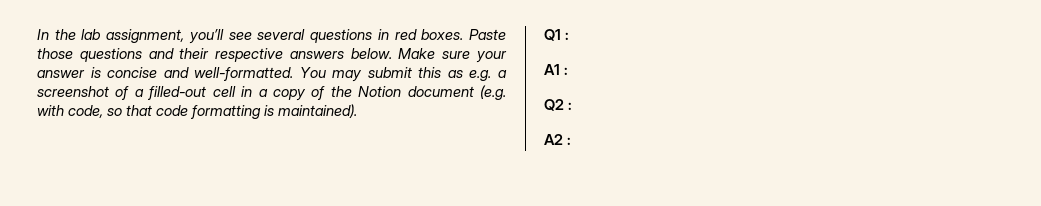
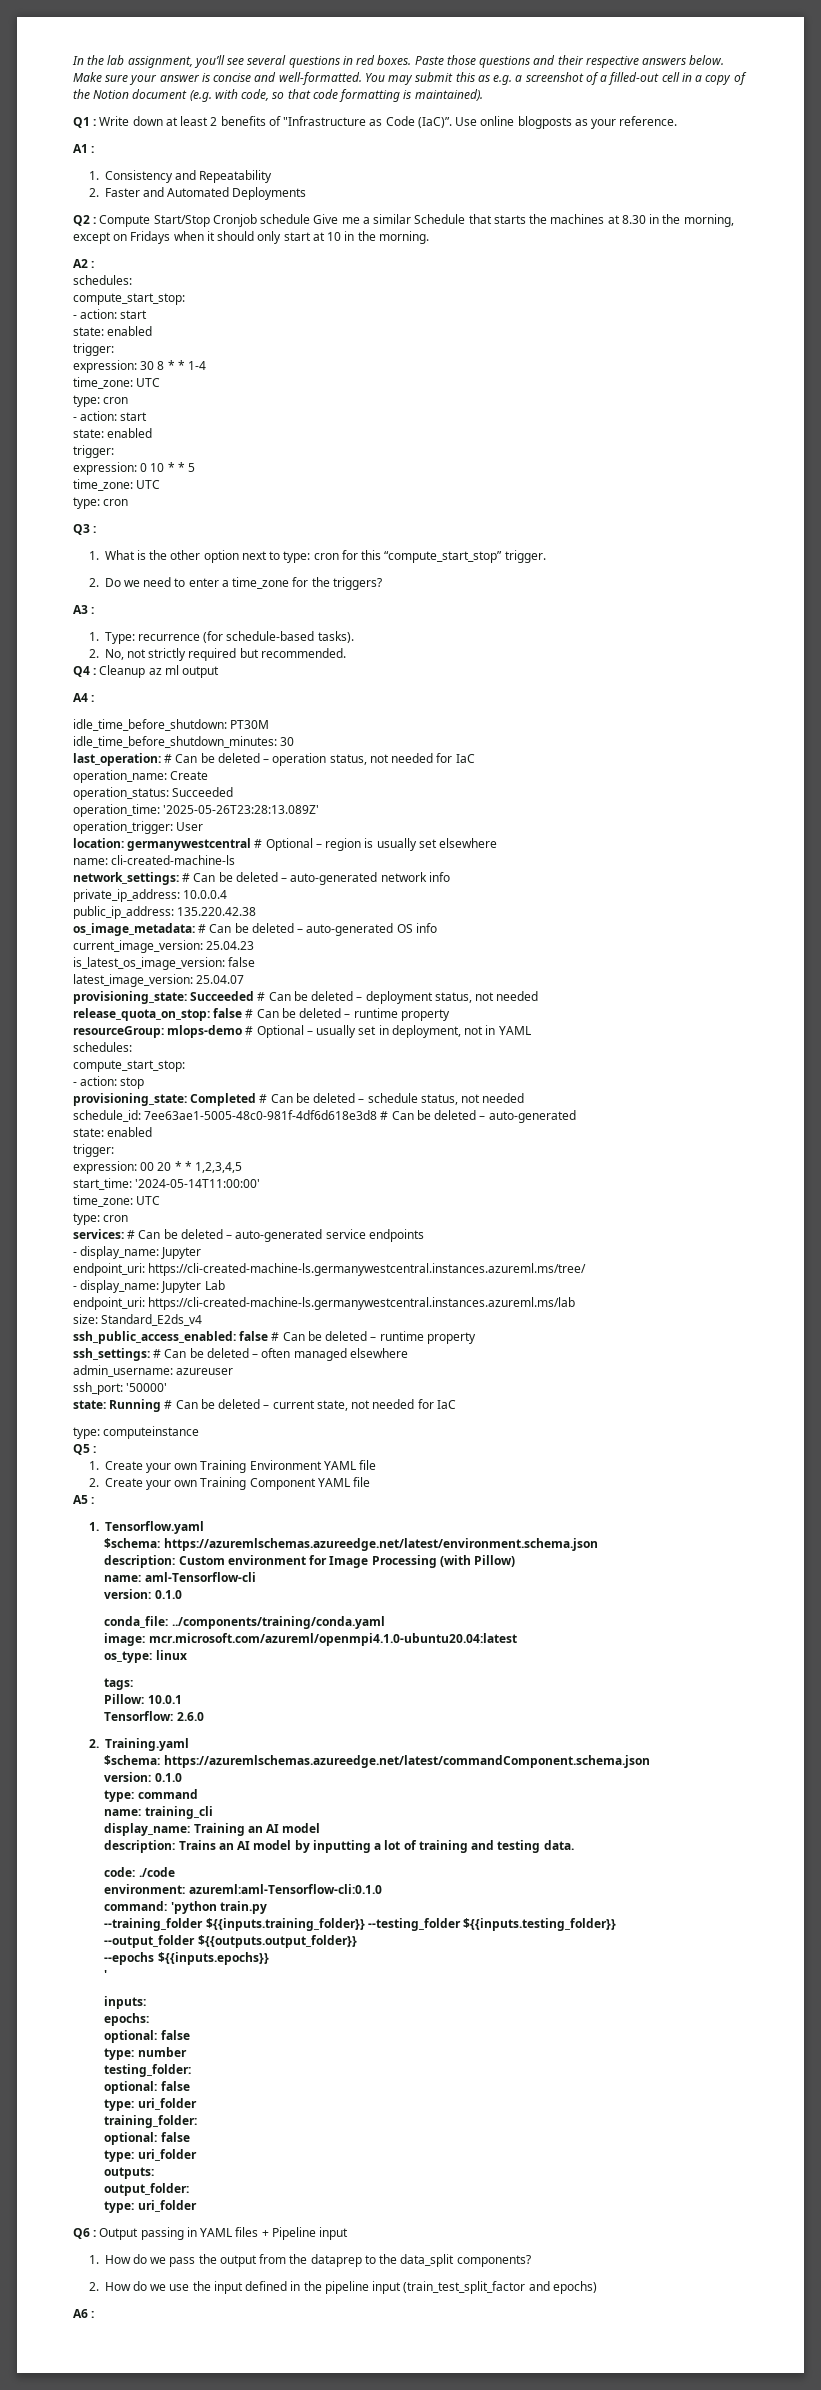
- Q1 :
+ Q1 : Write down at least 2 benefits of "Infrastructure as Code (IaC)”. Use online blogposts as your reference.
  A1 :
- Q2 :
+ 1. Consistency and Repeatability
+ 2. Faster and Automated Deployments
+ Q2 : Compute Start/Stop Cronjob schedule Give me a similar Schedule that starts the machines at 8.30 in the morning, except on Fridays when it should only start at 10 in the morning.
  A2 :
+ schedules:
+ compute_start_stop:
+ - action: start
+ state: enabled
+ trigger:
+ expression: 30 8 * * 1-4
+ time_zone: UTC
+ type: cron
+ - action: start
+ state: enabled
+ trigger:
+ expression: 0 10 * * 5
+ time_zone: UTC
+ type: cron
+ Q3 :
+ 1. What is the other option next to type: cron for this “compute_start_stop” trigger.
+ 2. Do we need to enter a time_zone for the triggers?
+ A3 :
+ 1. Type: recurrence (for schedule-based tasks).
+ 2. No, not strictly required but recommended.
+ Q4 : Cleanup az ml output
+ A4 :
+ idle_time_before_shutdown: PT30M
+ idle_time_before_shutdown_minutes: 30
+ last_operation: # Can be deleted – operation status, not needed for IaC
+ operation_name: Create
+ operation_status: Succeeded
+ operation_time: '2025-05-26T23:28:13.089Z'
+ operation_trigger: User
+ location: germanywestcentral # Optional – region is usually set elsewhere
+ name: cli-created-machine-ls
+ network_settings: # Can be deleted – auto-generated network info
+ private_ip_address: 10.0.0.4
+ public_ip_address: 135.220.42.38
+ os_image_metadata: # Can be deleted – auto-generated OS info
+ current_image_version: 25.04.23
+ is_latest_os_image_version: false
+ latest_image_version: 25.04.07
+ provisioning_state: Succeeded # Can be deleted – deployment status, not needed
+ release_quota_on_stop: false # Can be deleted – runtime property
+ resourceGroup: mlops-demo # Optional – usually set in deployment, not in YAML
+ schedules:
+ compute_start_stop:
+ - action: stop
+ provisioning_state: Completed # Can be deleted – schedule status, not needed
+ schedule_id: 7ee63ae1-5005-48c0-981f-4df6d618e3d8 # Can be deleted – auto-generated
+ state: enabled
+ trigger:
+ expression: 00 20 * * 1,2,3,4,5
+ start_time: '2024-05-14T11:00:00'
+ time_zone: UTC
+ type: cron
+ services: # Can be deleted – auto-generated service endpoints
+ - display_name: Jupyter
+ endpoint_uri: https://cli-created-machine-ls.germanywestcentral.instances.azureml.ms/tree/
+ - display_name: Jupyter Lab
+ endpoint_uri: https://cli-created-machine-ls.germanywestcentral.instances.azureml.ms/lab
+ size: Standard_E2ds_v4
+ ssh_public_access_enabled: false # Can be deleted – runtime property
+ ssh_settings: # Can be deleted – often managed elsewhere
+ admin_username: azureuser
+ ssh_port: '50000'
+ state: Running # Can be deleted – current state, not needed for IaC
+ type: computeinstance
+ Q5 :
+ 1. Create your own Training Environment YAML file
+ 2. Create your own Training Component YAML file
+ A5 :
+ 1. Tensorflow.yaml
+ $schema: https://azuremlschemas.azureedge.net/latest/environment.schema.json
+ description: Custom environment for Image Processing (with Pillow)
+ name: aml-Tensorflow-cli
+ version: 0.1.0
+ conda_file: ../components/training/conda.yaml
+ image: mcr.microsoft.com/azureml/openmpi4.1.0-ubuntu20.04:latest
+ os_type: linux
+ tags:
+ Pillow: 10.0.1
+ Tensorflow: 2.6.0
+ 2. Training.yaml
+ $schema: https://azuremlschemas.azureedge.net/latest/commandComponent.schema.json
+ version: 0.1.0
+ type: command
+ name: training_cli
+ display_name: Training an AI model
+ description: Trains an AI model by inputting a lot of training and testing data.
+ code: ./code
+ environment: azureml:aml-Tensorflow-cli:0.1.0
+ command: 'python train.py
+ --training_folder ${{inputs.training_folder}} --testing_folder ${{inputs.testing_folder}}
+ --output_folder ${{outputs.output_folder}}
+ --epochs ${{inputs.epochs}}
+ '
+ inputs:
+ epochs:
+ optional: false
+ type: number
+ testing_folder:
+ optional: false
+ type: uri_folder
+ training_folder:
+ optional: false
+ type: uri_folder
+ outputs:
+ output_folder:
+ type: uri_folder
+ Q6 : Output passing in YAML files + Pipeline input
+ 1. How do we pass the output from the dataprep to the data_split components?
+ 2. How do we use the input defined in the pipeline input (train_test_split_factor and epochs)
+ A6 :

